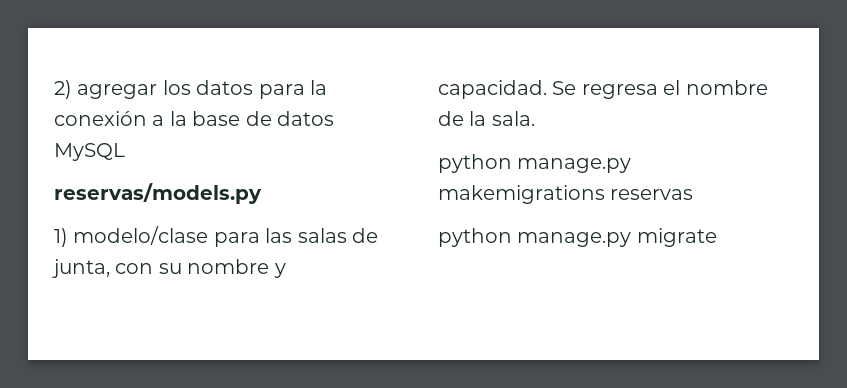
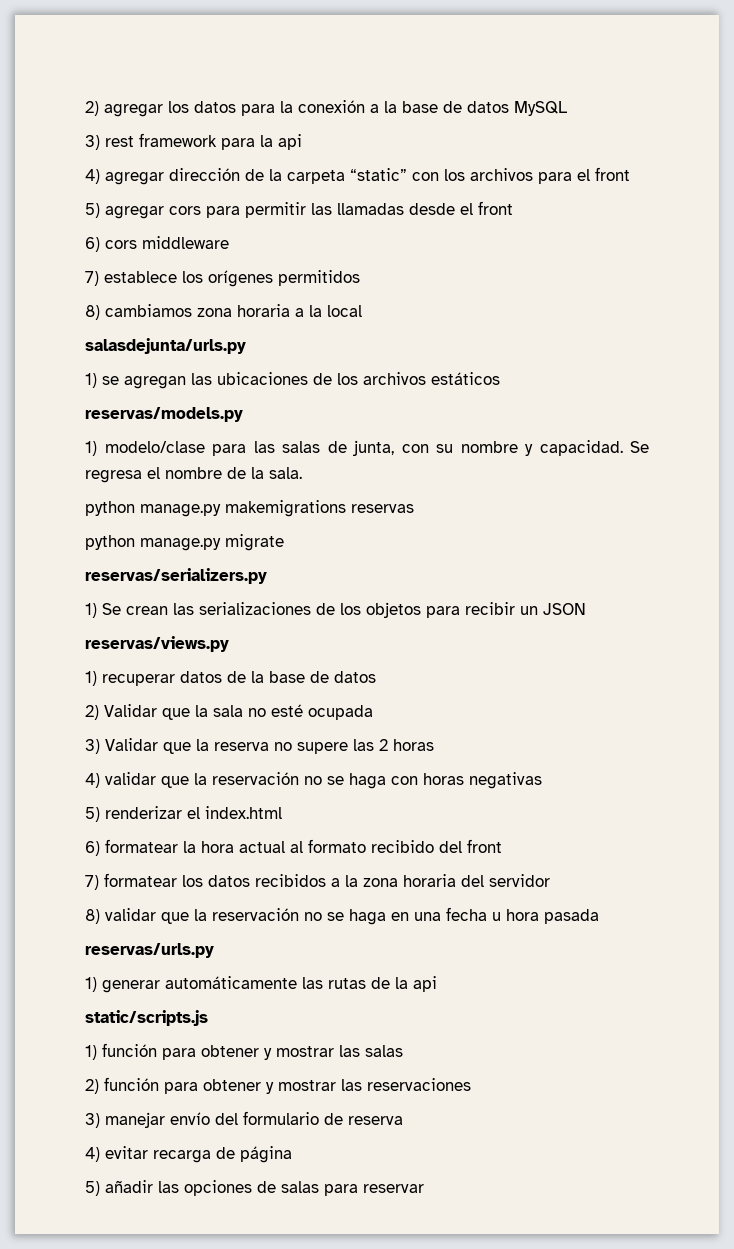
+ 3) rest framework para la api
+ 4) agregar dirección de la carpeta “static” con los archivos para el front
+ 5) agregar cors para permitir las llamadas desde el front
+ 6) cors middleware
+ 7) establece los orígenes permitidos
+ 8) cambiamos zona horaria a la local
+ salasdejunta/urls.py
+ 1) se agregan las ubicaciones de los archivos estáticos
+ reservas/serializers.py
+ 1) Se crean las serializaciones de los objetos para recibir un JSON
+ reservas/views.py
+ 1) recuperar datos de la base de datos
+ 2) Validar que la sala no esté ocupada
+ 3) Validar que la reserva no supere las 2 horas
+ 4) validar que la reservación no se haga con horas negativas
+ 5) renderizar el index.html
+ 6) formatear la hora actual al formato recibido del front
+ 7) formatear los datos recibidos a la zona horaria del servidor
+ 8) validar que la reservación no se haga en una fecha u hora pasada
+ reservas/urls.py
+ 1) generar automáticamente las rutas de la api
+ static/scripts.js
+ 1) función para obtener y mostrar las salas
+ 2) función para obtener y mostrar las reservaciones
+ 3) manejar envío del formulario de reserva
+ 4) evitar recarga de página
+ 5) añadir las opciones de salas para reservar

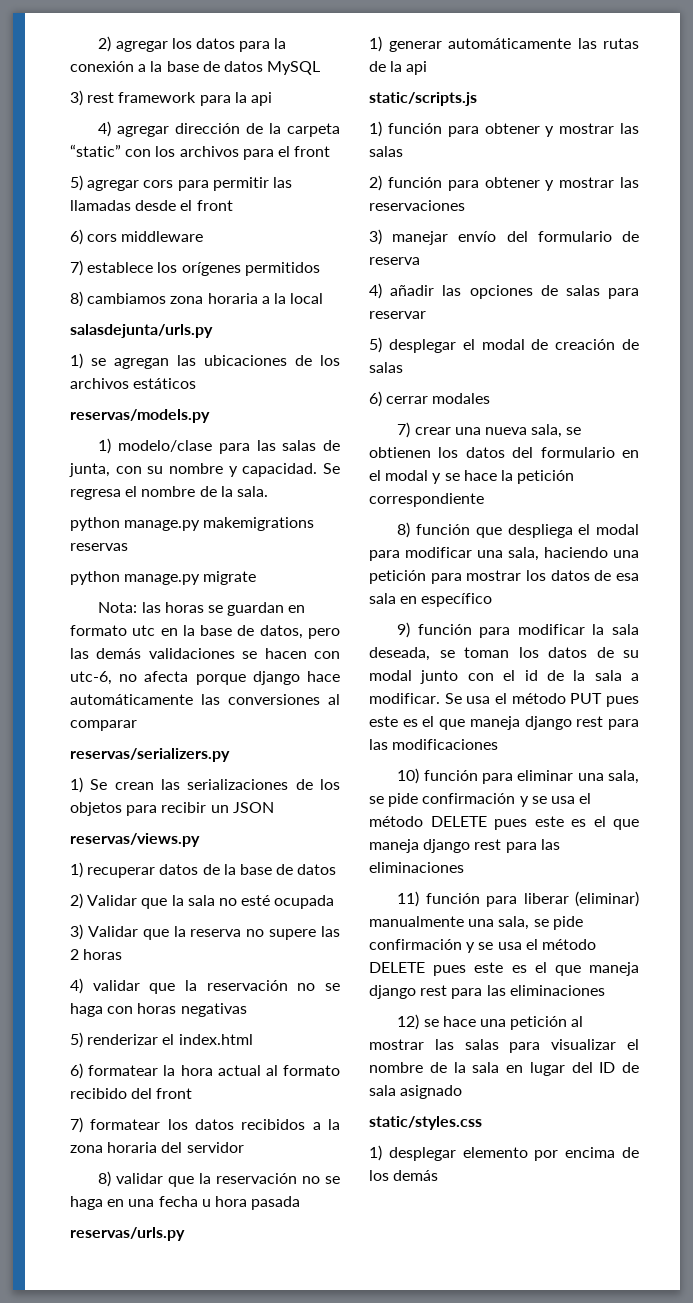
+ Nota: las horas se guardan en formato utc en la base de datos, pero las demás validaciones se hacen con utc-6, no afecta porque django hace automáticamente las conversiones al comparar
- 4) evitar recarga de página
- 5) añadir las opciones de salas para reservar
+ 4) añadir las opciones de salas para reservar
+ 5) desplegar el modal de creación de salas
+ 6) cerrar modales
+ 7) crear una nueva sala, se obtienen los datos del formulario en el modal y se hace la petición correspondiente
+ 8) función que despliega el modal para modificar una sala, haciendo una petición para mostrar los datos de esa sala en específico
+ 9) función para modificar la sala deseada, se toman los datos de su modal junto con el id de la sala a modificar. Se usa el método PUT pues este es el que maneja django rest para las modificaciones
+ 10) función para eliminar una sala, se pide confirmación y se usa el método DELETE pues este es el que maneja django rest para las eliminaciones
+ 11) función para liberar (eliminar) manualmente una sala, se pide confirmación y se usa el método DELETE pues este es el que maneja django rest para las eliminaciones
+ 12) se hace una petición al mostrar las salas para visualizar el nombre de la sala en lugar del ID de sala asignado
+ static/styles.css
+ 1) desplegar elemento por encima de los demás

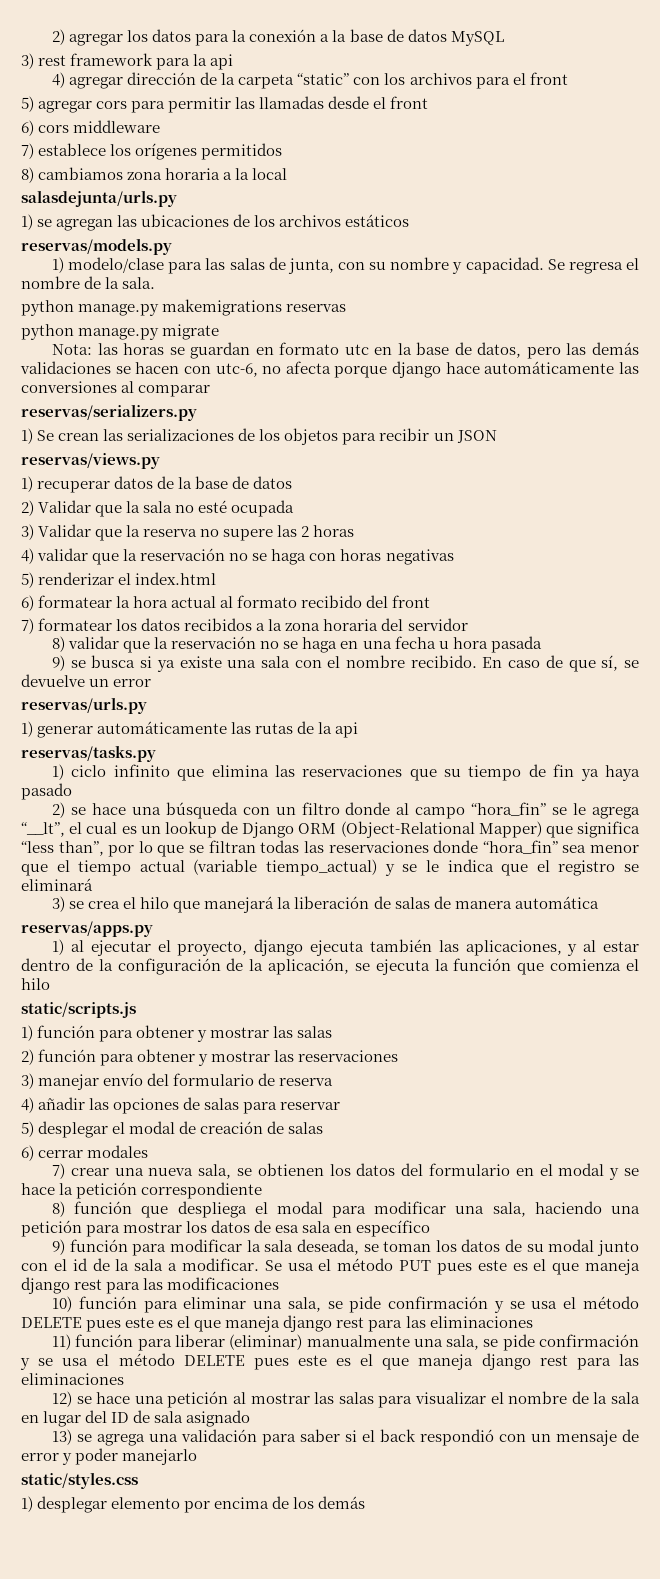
+ 9) se busca si ya existe una sala con el nombre recibido. En caso de que sí, se devuelve un error
+ reservas/tasks.py
+ 1) ciclo infinito que elimina las reservaciones que su tiempo de fin ya haya pasado
+ 2) se hace una búsqueda con un filtro donde al campo “hora_fin” se le agrega “__lt”, el cual es un lookup de Django ORM (Object-Relational Mapper) que significa “less than”, por lo que se filtran todas las reservaciones donde “hora_fin” sea menor que el tiempo actual (variable tiempo_actual) y se le indica que el registro se eliminará
+ 3) se crea el hilo que manejará la liberación de salas de manera automática
+ reservas/apps.py
+ 1) al ejecutar el proyecto, django ejecuta también las aplicaciones, y al estar dentro de la configuración de la aplicación, se ejecuta la función que comienza el hilo
+ 13) se agrega una validación para saber si el back respondió con un mensaje de error y poder manejarlo

